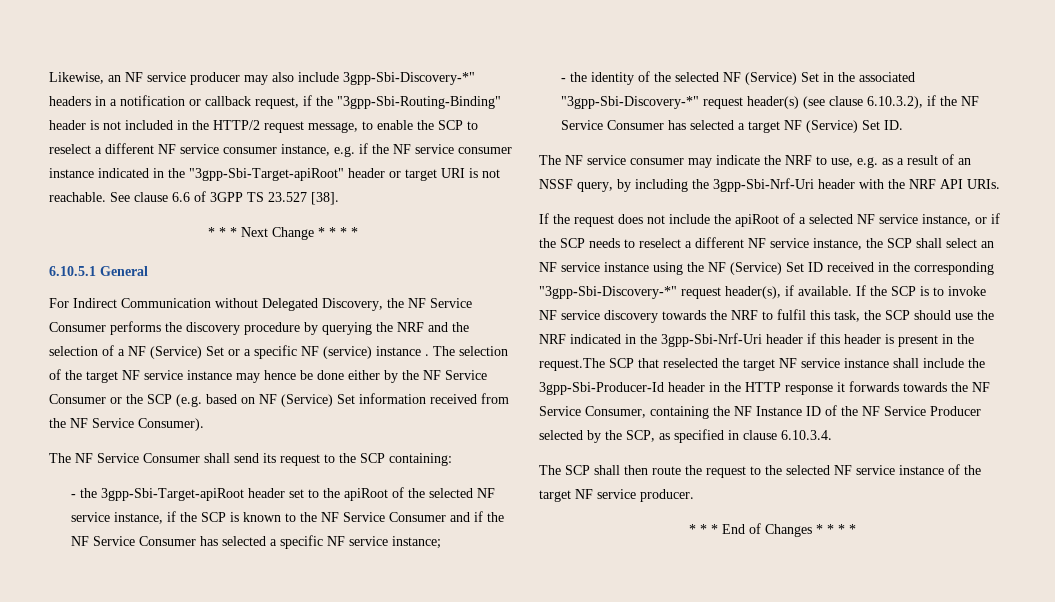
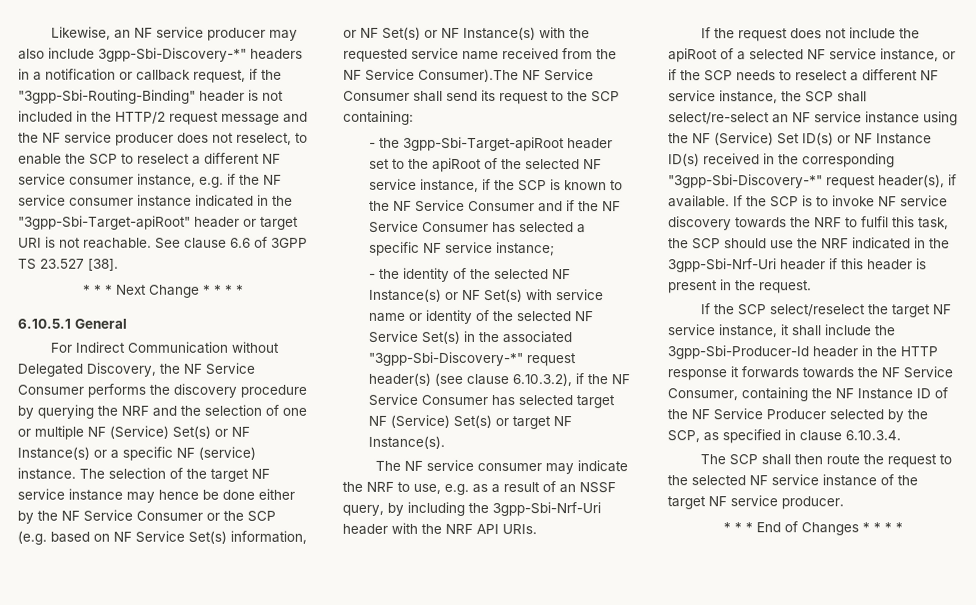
- Likewise, an NF service producer may also include 3gpp-Sbi-Discovery-*" headers in a notification or callback request, if the "3gpp-Sbi-Routing-Binding" header is not included in the HTTP/2 request message, to enable the SCP to reselect a different NF service consumer instance, e.g. if the NF service consumer instance indicated in the "3gpp-Sbi-Target-apiRoot" header or target URI is not reachable.
+ Likewise, an NF service producer may also include 3gpp-Sbi-Discovery-*" headers in a notification or callback request, if the "3gpp-Sbi-Routing-Binding" header is not included in the HTTP/2 request message and the NF service producer does not reselect, to enable the SCP to reselect a different NF service consumer instance, e.g. if the NF service consumer instance indicated in the "3gpp-Sbi-Target-apiRoot" header or target URI is not reachable.
- For Indirect Communication without Delegated Discovery, the NF Service Consumer performs the discovery procedure by querying the NRF and the selection of a NF (Service) Set or a specific NF (service) instance .
+ For Indirect Communication without Delegated Discovery, the NF Service Consumer performs the discovery procedure by querying the NRF and the selection of one or multiple NF (Service) Set(s) or NF Instance(s) or a specific NF (service) instance.
- The selection of the target NF service instance may hence be done either by the NF Service Consumer or the SCP (e.g. based on NF (Service) Set information received from the NF Service Consumer).
- The NF Service Consumer shall send its request to the SCP containing:
+ The selection of the target NF service instance may hence be done either by the NF Service Consumer or the SCP (e.g. based on NF Service Set(s) information, or NF Set(s) or NF Instance(s) with the requested service name received from the NF Service Consumer).The NF Service Consumer shall send its request to the SCP containing:
- - the identity of the selected NF (Service) Set in the associated "3gpp-Sbi-Discovery-*" request header(s) (see clause 6.10.3.2), if the NF Service Consumer has selected a target NF (Service) Set ID.
+ - the identity of the selected NF Instance(s) or NF Set(s) with service name or identity of the selected NF Service Set(s) in the associated "3gpp-Sbi-Discovery-*" request header(s) (see clause 6.10.3.2), if the NF Service Consumer has selected target NF (Service) Set(s) or target NF Instance(s).
- If the request does not include the apiRoot of a selected NF service instance, or if the SCP needs to reselect a different NF service instance, the SCP shall select an NF service instance using the NF (Service) Set ID received in the corresponding "3gpp-Sbi-Discovery-*" request header(s), if available.
+ If the request does not include the apiRoot of a selected NF service instance, or if the SCP needs to reselect a different NF service instance, the SCP shall select/re-select an NF service instance using the NF (Service) Set ID(s) or NF Instance ID(s) received in the corresponding "3gpp-Sbi-Discovery-*" request header(s), if available.
- If the SCP is to invoke NF service discovery towards the NRF to fulfil this task, the SCP should use the NRF indicated in the 3gpp-Sbi-Nrf-Uri header if this header is present in the request.The SCP that reselected the target NF service instance shall include the 3gpp-Sbi-Producer-Id header in the HTTP response it forwards towards the NF Service Consumer, containing the NF Instance ID of the NF Service Producer selected by the SCP, as specified in clause 6.10.3.4.
+ If the SCP is to invoke NF service discovery towards the NRF to fulfil this task, the SCP should use the NRF indicated in the 3gpp-Sbi-Nrf-Uri header if this header is present in the request.
+ If the SCP select/reselect the target NF service instance, it shall include the 3gpp-Sbi-Producer-Id header in the HTTP response it forwards towards the NF Service Consumer, containing the NF Instance ID of the NF Service Producer selected by the SCP, as specified in clause 6.10.3.4.

